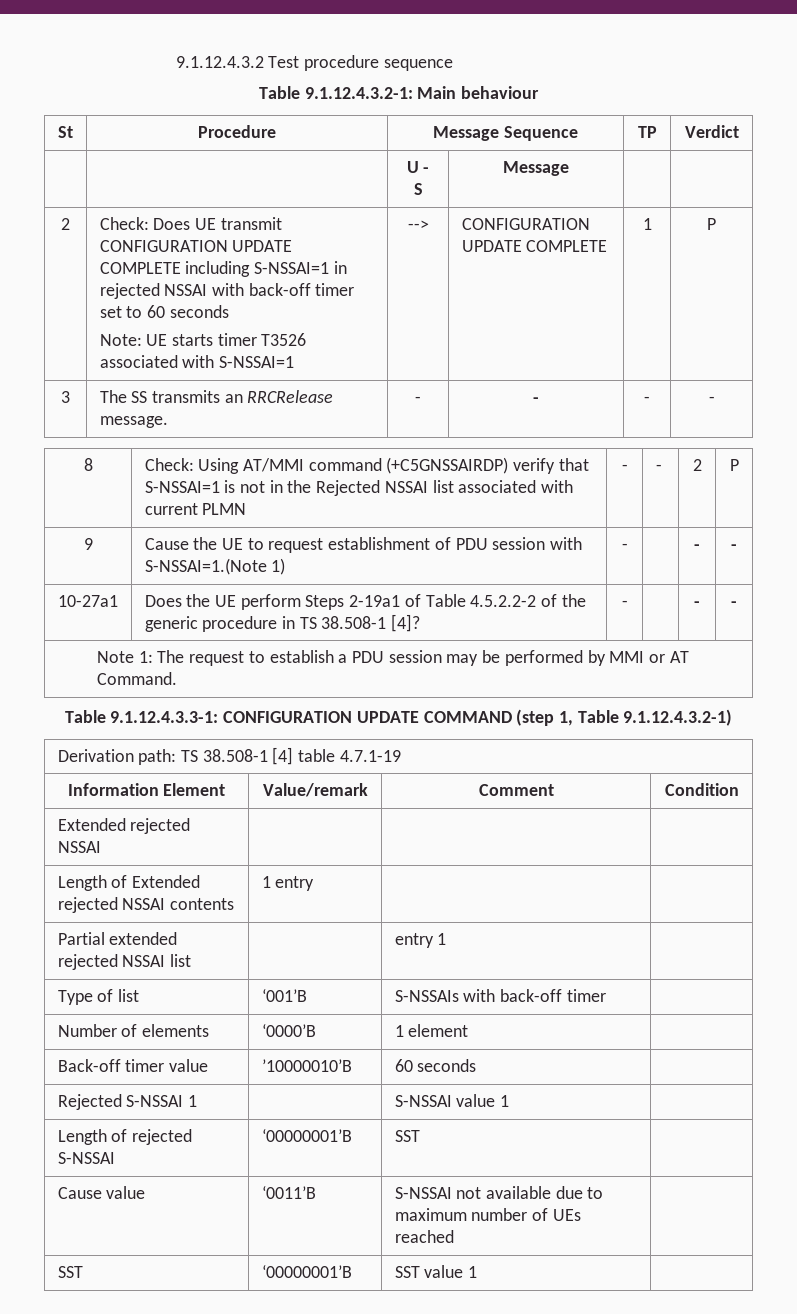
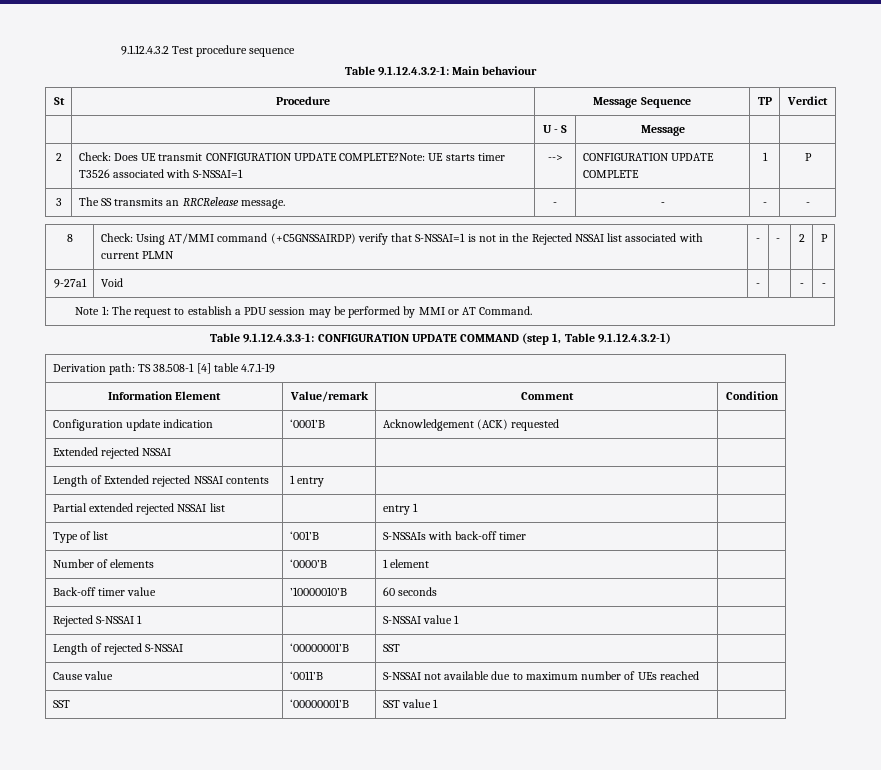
- 2 | Check: Does UE transmit CONFIGURATION UPDATE COMPLETE including S-NSSAI=1 in rejected NSSAI with back-off timer set to 60 seconds
- Note: UE starts timer T3526 associated with S-NSSAI=1 | --> | CONFIGURATION UPDATE COMPLETE | 1 | P
+ 2 | Check: Does UE transmit CONFIGURATION UPDATE COMPLETE?Note: UE starts timer T3526 associated with S-NSSAI=1 | --> | CONFIGURATION UPDATE COMPLETE | 1 | P
- 9 | Cause the UE to request establishment of PDU session with S-NSSAI=1.(Note 1) | - | | - | -
- 10-27a1 | Does the UE perform Steps 2-19a1 of Table 4.5.2.2-2 of the generic procedure in TS 38.508-1 [4]? | - | | - | -
+ 9-27a1 | Void | - | | - | -
+ Configuration update indication | ‘0001’B | Acknowledgement (ACK) requested |

